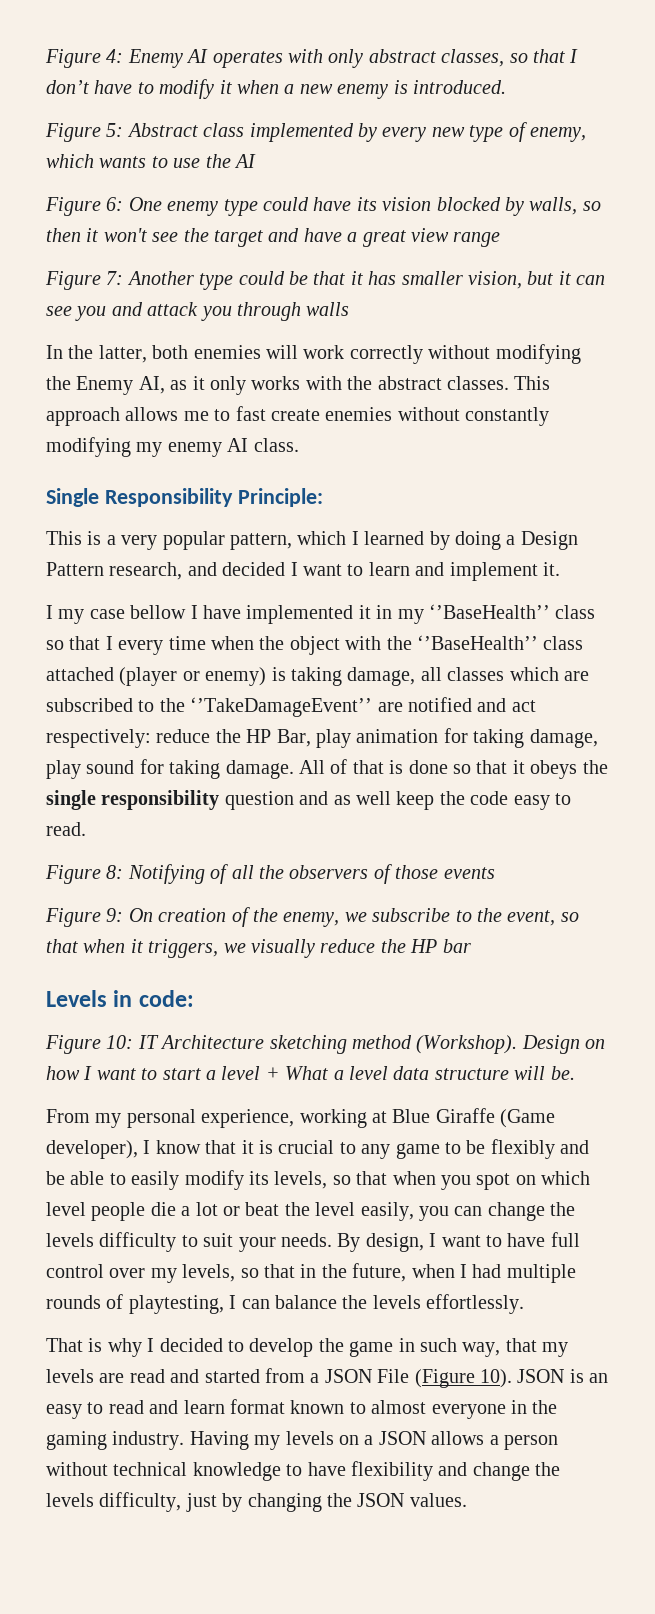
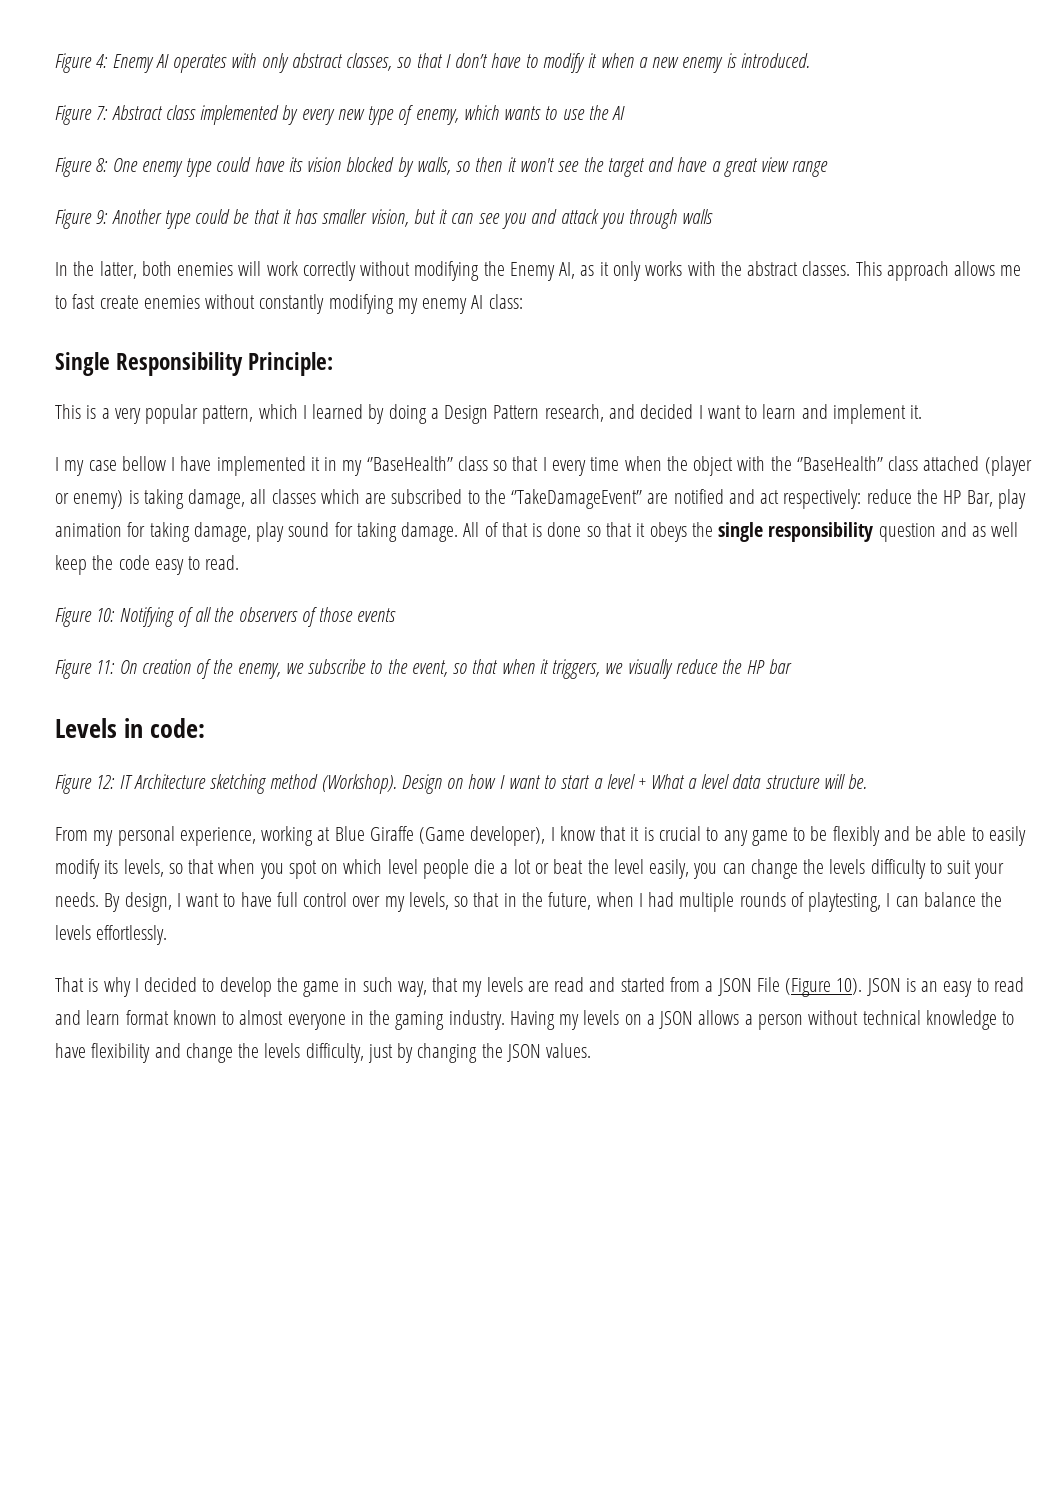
- Figure 5: Abstract class implemented by every new type of enemy, which wants to use the AI
+ Figure 7: Abstract class implemented by every new type of enemy, which wants to use the AI
- Figure 6: One enemy type could have its vision blocked by walls, so then it won't see the target and have a great view range
+ Figure 8: One enemy type could have its vision blocked by walls, so then it won't see the target and have a great view range
- Figure 7: Another type could be that it has smaller vision, but it can see you and attack you through walls
+ Figure 9: Another type could be that it has smaller vision, but it can see you and attack you through walls
- This approach allows me to fast create enemies without constantly modifying my enemy AI class.
+ This approach allows me to fast create enemies without constantly modifying my enemy AI class:
- Figure 8: Notifying of all the observers of those events
+ Figure 10: Notifying of all the observers of those events
- Figure 9: On creation of the enemy, we subscribe to the event, so that when it triggers, we visually reduce the HP bar
+ Figure 11: On creation of the enemy, we subscribe to the event, so that when it triggers, we visually reduce the HP bar
- Figure 10: IT Architecture sketching method (Workshop).
+ Figure 12: IT Architecture sketching method (Workshop).

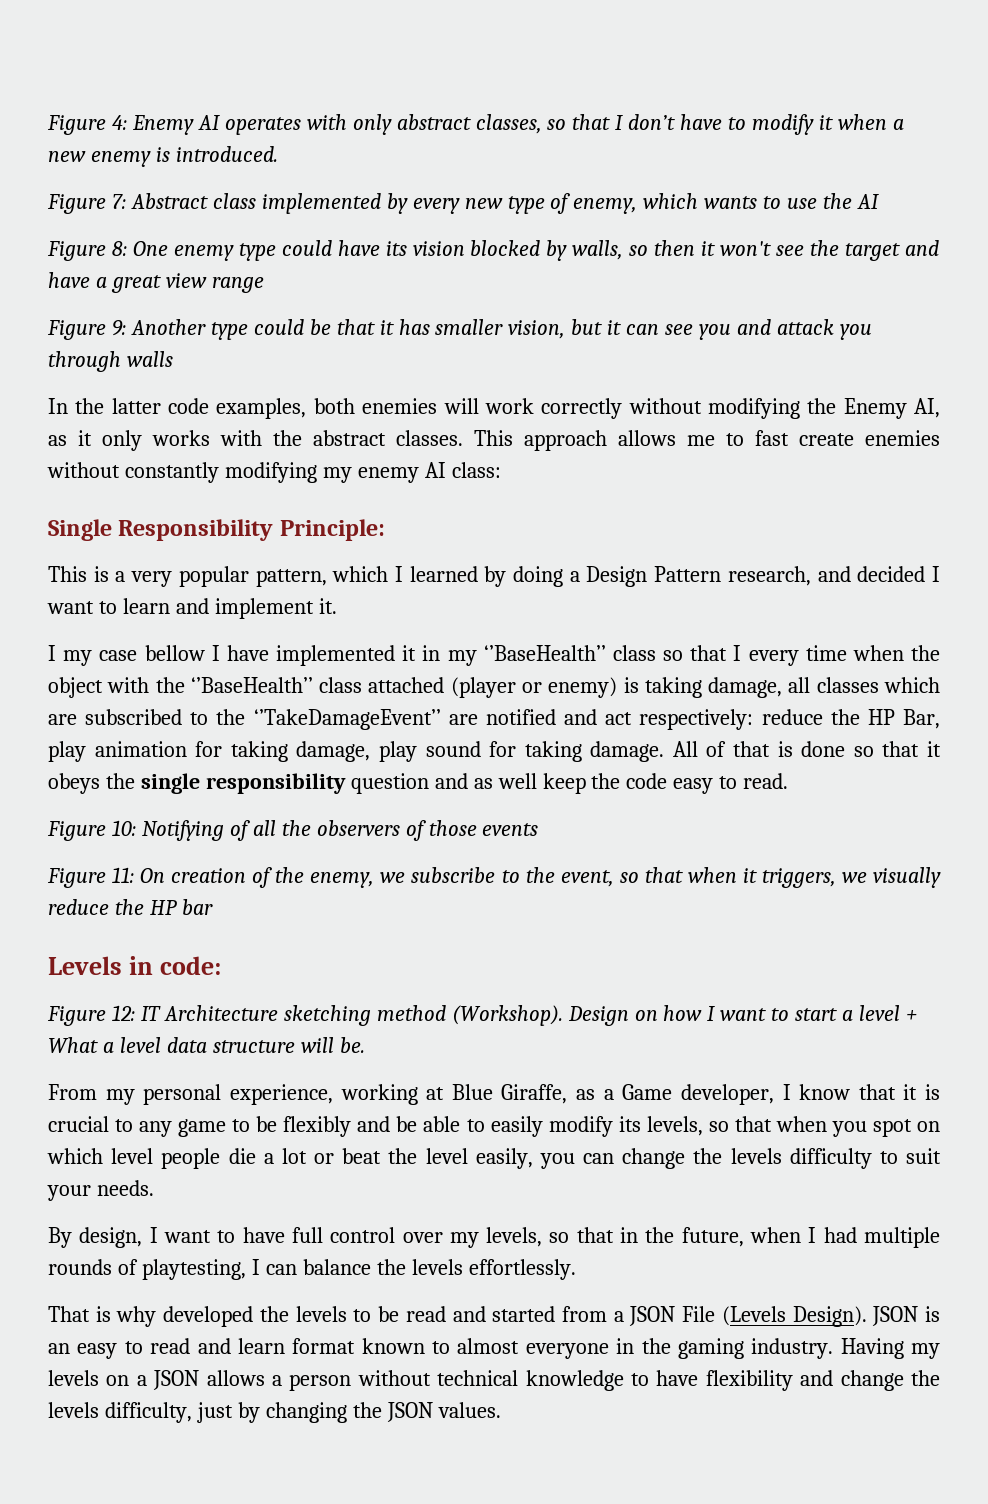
- In the latter, both enemies will work correctly without modifying the Enemy AI, as it only works with the abstract classes.
+ In the latter code examples, both enemies will work correctly without modifying the Enemy AI, as it only works with the abstract classes.
- From my personal experience, working at Blue Giraffe (Game developer), I know that it is crucial to any game to be flexibly and be able to easily modify its levels, so that when you spot on which level people die a lot or beat the level easily, you can change the levels difficulty to suit your needs. By design, I want to have full control over my levels, so that in the future, when I had multiple rounds of playtesting, I can balance the levels effortlessly.
+ From my personal experience, working at Blue Giraffe, as a Game developer, I know that it is crucial to any game to be flexibly and be able to easily modify its levels, so that when you spot on which level people die a lot or beat the level easily, you can change the levels difficulty to suit your needs.
+ By design, I want to have full control over my levels, so that in the future, when I had multiple rounds of playtesting, I can balance the levels effortlessly.
- That is why I decided to develop the game in such way, that my levels are read and started from a JSON File (Figure 10).
+ That is why developed the levels to be read and started from a JSON File (Levels Design).

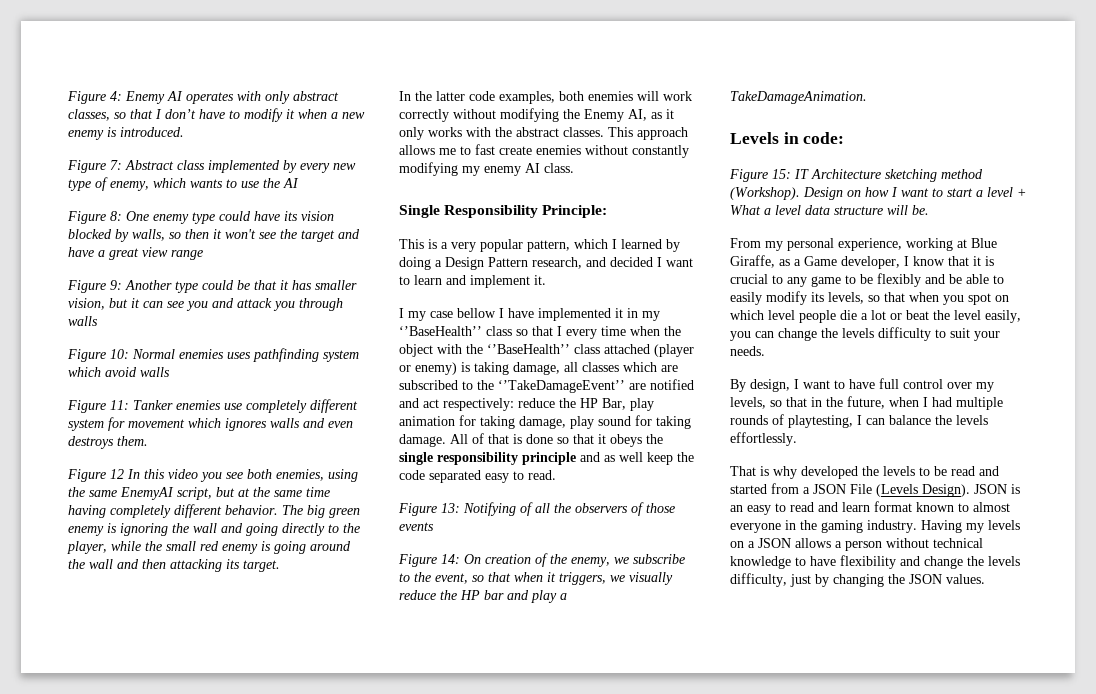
+ Figure 10: Normal enemies uses pathfinding system which avoid walls
+ Figure 11: Tanker enemies use completely different system for movement which ignores walls and even destroys them.
+ Figure 12 In this video you see both enemies, using the same EnemyAI script, but at the same time having completely different behavior. The big green enemy is ignoring the wall and going directly to the player, while the small red enemy is going around the wall and then attacking its target.
- This approach allows me to fast create enemies without constantly modifying my enemy AI class:
+ This approach allows me to fast create enemies without constantly modifying my enemy AI class.
- All of that is done so that it obeys the single responsibility question and as well keep the code easy to read.
+ All of that is done so that it obeys the single responsibility principle and as well keep the code separated easy to read.
- Figure 10: Notifying of all the observers of those events
+ Figure 13: Notifying of all the observers of those events
- Figure 11: On creation of the enemy, we subscribe to the event, so that when it triggers, we visually reduce the HP bar
+ Figure 14: On creation of the enemy, we subscribe to the event, so that when it triggers, we visually reduce the HP bar and play a TakeDamageAnimation.
- Figure 12: IT Architecture sketching method (Workshop).
+ Figure 15: IT Architecture sketching method (Workshop).

